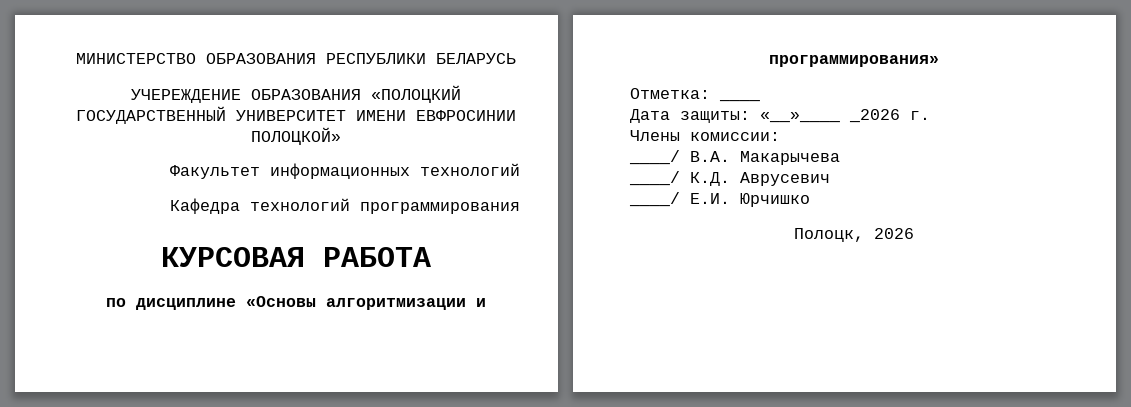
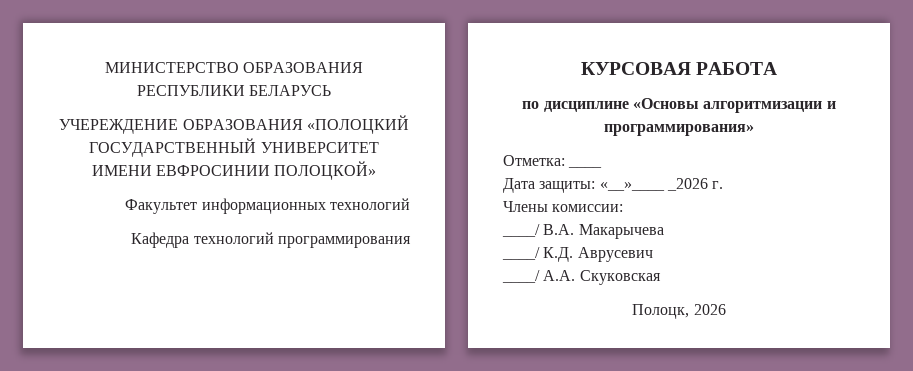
- ____/ Е.И. Юрчишко
+ ____/ А.А. Скуковская

